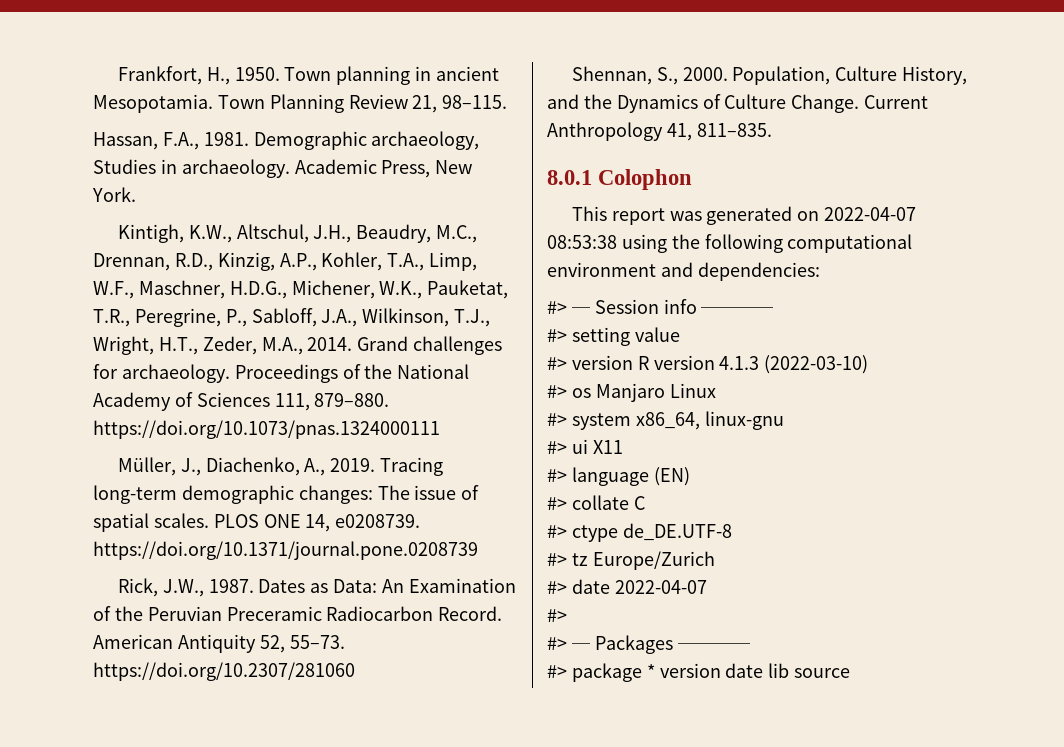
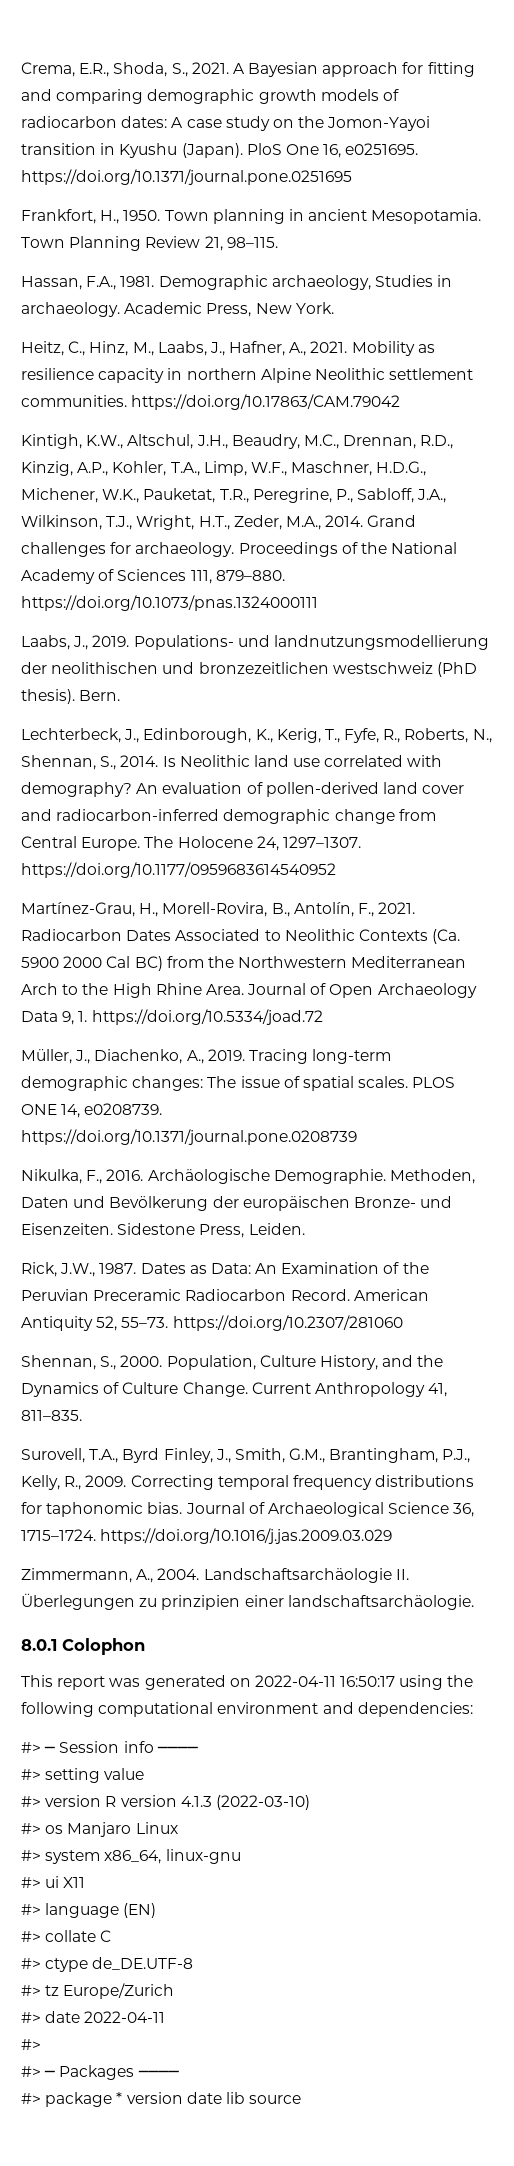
+ Crema, E.R., Shoda, S., 2021. A Bayesian approach for fitting and comparing demographic growth models of radiocarbon dates: A case study on the Jomon-Yayoi transition in Kyushu (Japan). PloS One 16, e0251695. https://doi.org/10.1371/journal.pone.0251695
+ Heitz, C., Hinz, M., Laabs, J., Hafner, A., 2021. Mobility as resilience capacity in northern Alpine Neolithic settlement communities. https://doi.org/10.17863/CAM.79042
+ Laabs, J., 2019. Populations- und landnutzungsmodellierung der neolithischen und bronzezeitlichen westschweiz (PhD thesis). Bern.
+ Lechterbeck, J., Edinborough, K., Kerig, T., Fyfe, R., Roberts, N., Shennan, S., 2014. Is Neolithic land use correlated with demography? An evaluation of pollen-derived land cover and radiocarbon-inferred demographic change from Central Europe. The Holocene 24, 1297–1307. https://doi.org/10.1177/0959683614540952
+ Martínez-Grau, H., Morell-Rovira, B., Antolín, F., 2021. Radiocarbon Dates Associated to Neolithic Contexts (Ca. 5900 2000 Cal BC) from the Northwestern Mediterranean Arch to the High Rhine Area. Journal of Open Archaeology Data 9, 1. https://doi.org/10.5334/joad.72
+ Nikulka, F., 2016. Archäologische Demographie. Methoden, Daten und Bevölkerung der europäischen Bronze- und Eisenzeiten. Sidestone Press, Leiden.
+ Surovell, T.A., Byrd Finley, J., Smith, G.M., Brantingham, P.J., Kelly, R., 2009. Correcting temporal frequency distributions for taphonomic bias. Journal of Archaeological Science 36, 1715–1724. https://doi.org/10.1016/j.jas.2009.03.029
+ Zimmermann, A., 2004. Landschaftsarchäologie II. Überlegungen zu prinzipien einer landschaftsarchäologie.
- This report was generated on 2022-04-07 08:53:38 using the following computational environment and dependencies:
+ This report was generated on 2022-04-11 16:50:17 using the following computational environment and dependencies:
- #> date 2022-04-07
+ #> date 2022-04-11

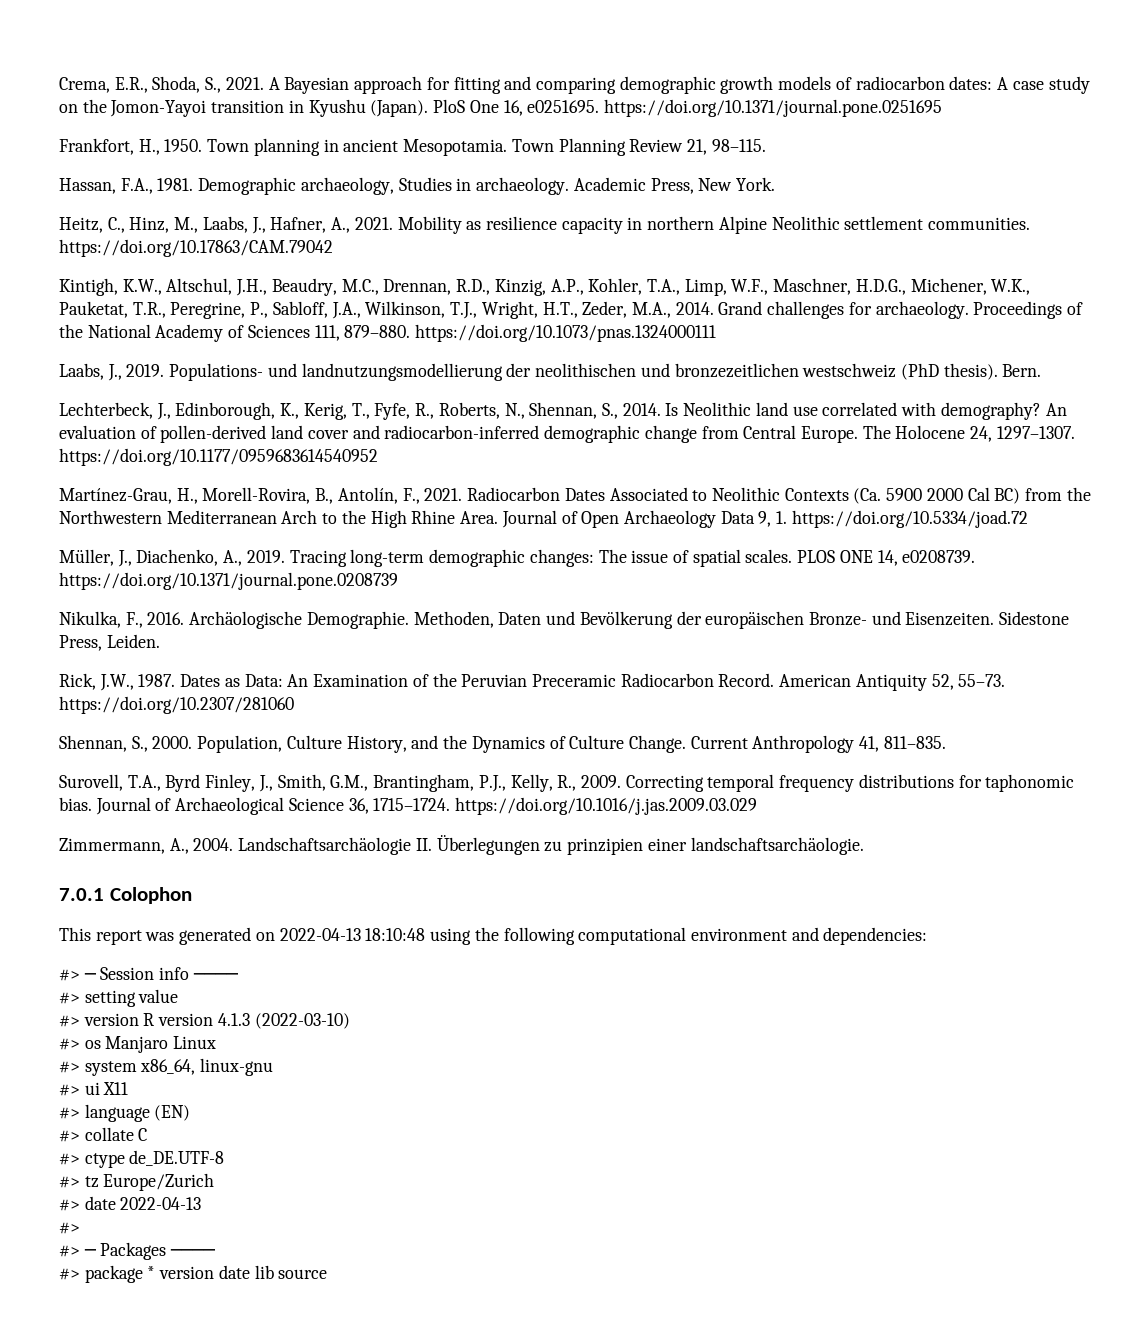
- 8.0.1 Colophon
+ 7.0.1 Colophon
- This report was generated on 2022-04-11 16:50:17 using the following computational environment and dependencies:
+ This report was generated on 2022-04-13 18:10:48 using the following computational environment and dependencies:
- #> date 2022-04-11
+ #> date 2022-04-13

